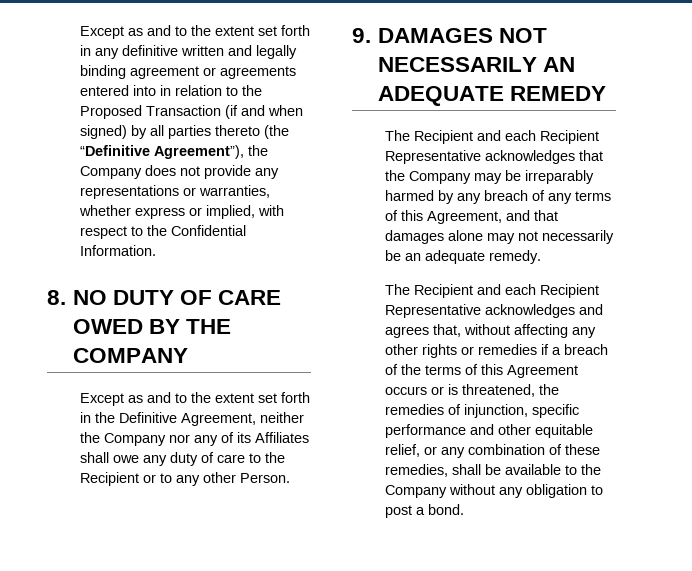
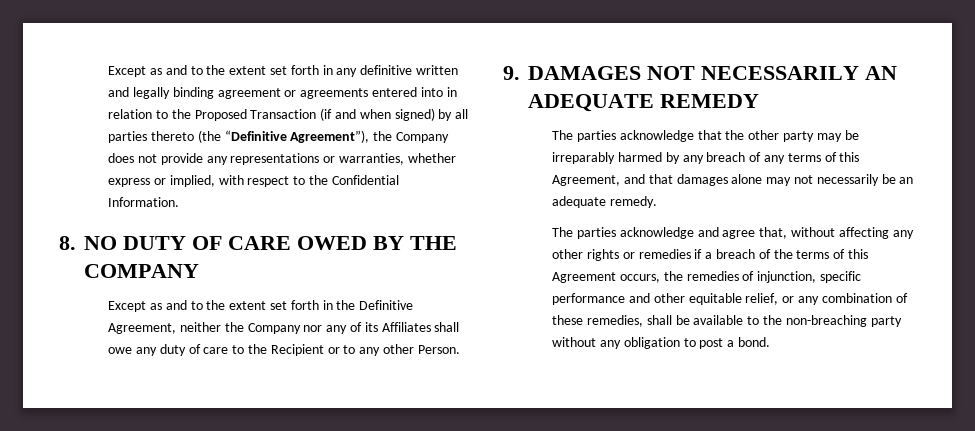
- The Recipient and each Recipient Representative acknowledges that the Company may be irreparably harmed by any breach of any terms of this Agreement, and that damages alone may not necessarily be an adequate remedy.
+ The parties acknowledge that the other party may be irreparably harmed by any breach of any terms of this Agreement, and that damages alone may not necessarily be an adequate remedy.
- The Recipient and each Recipient Representative acknowledges and agrees that, without affecting any other rights or remedies if a breach of the terms of this Agreement occurs or is threatened, the remedies of injunction, specific performance and other equitable relief, or any combination of these remedies, shall be available to the Company without any obligation to post a bond.
+ The parties acknowledge and agree that, without affecting any other rights or remedies if a breach of the terms of this Agreement occurs, the remedies of injunction, specific performance and other equitable relief, or any combination of these remedies, shall be available to the non-breaching party without any obligation to post a bond.

